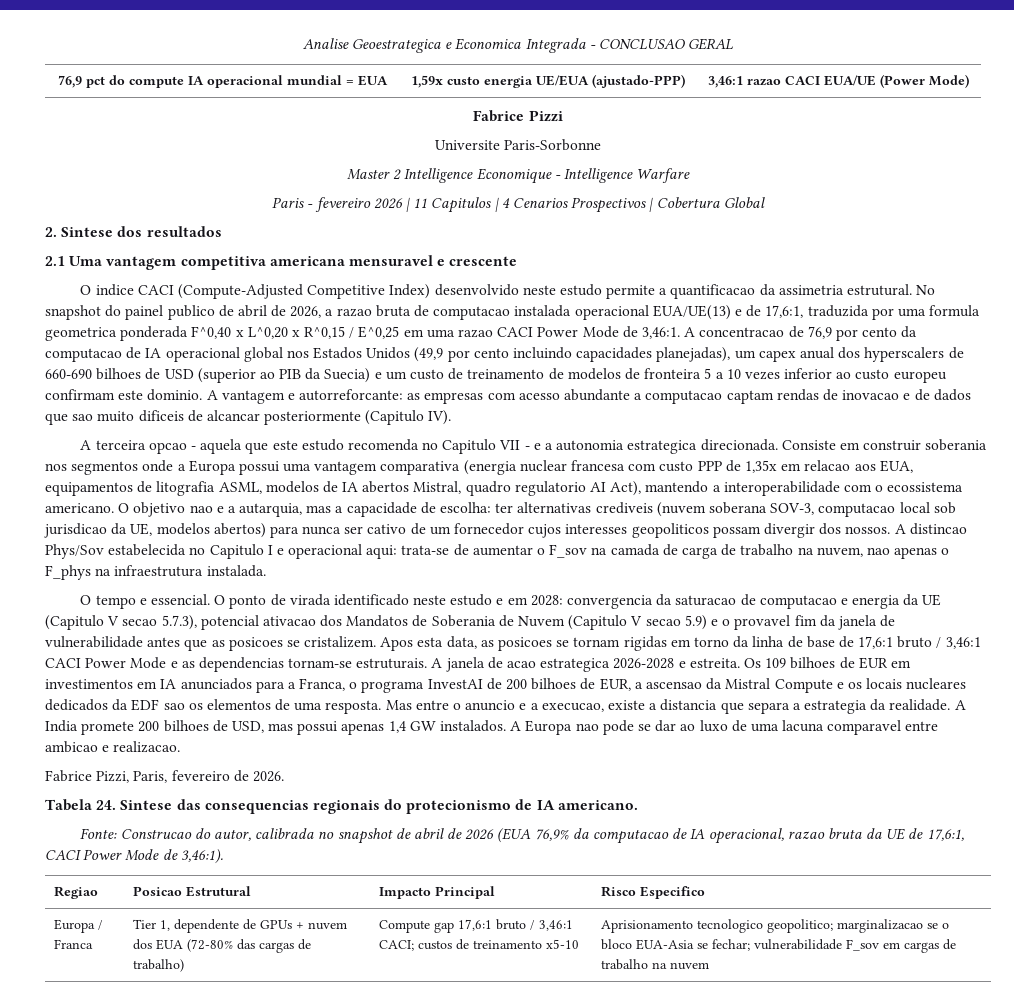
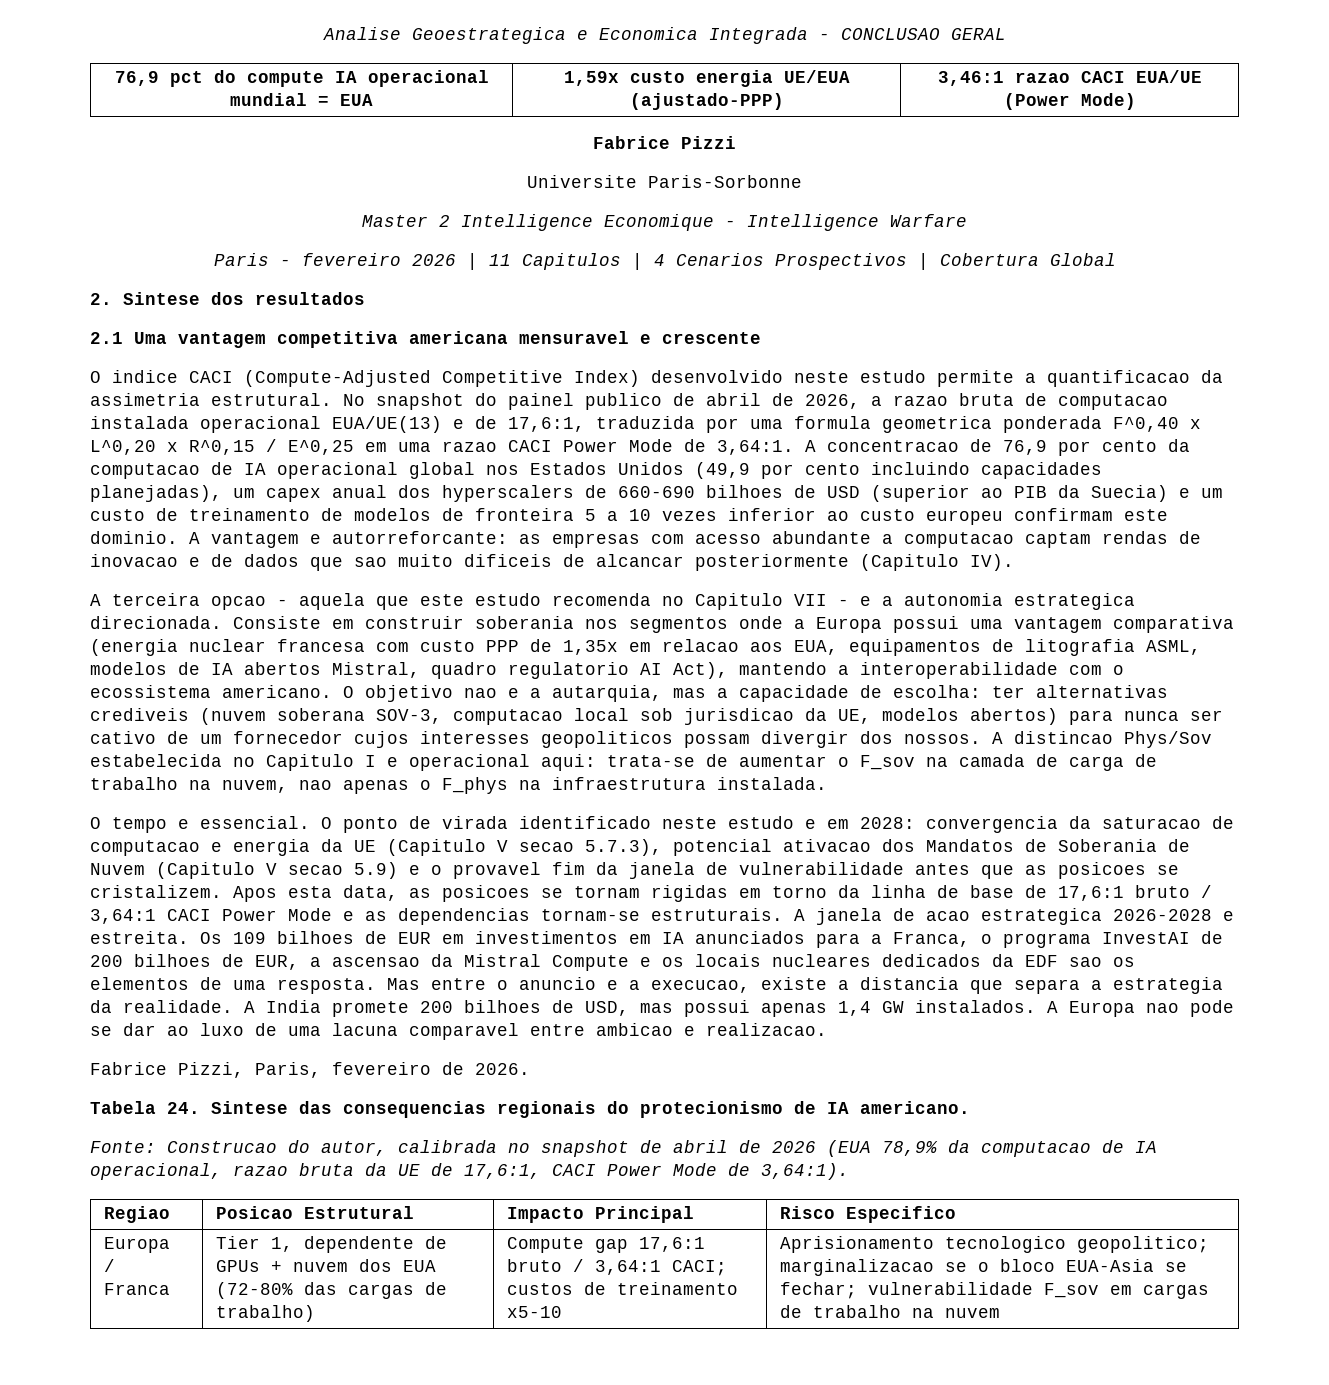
- No snapshot do painel publico de abril de 2026, a razao bruta de computacao instalada operacional EUA/UE(13) e de 17,6:1, traduzida por uma formula geometrica ponderada F^0,40 x L^0,20 x R^0,15 / E^0,25 em uma razao CACI Power Mode de 3,46:1.
+ No snapshot do painel publico de abril de 2026, a razao bruta de computacao instalada operacional EUA/UE(13) e de 17,6:1, traduzida por uma formula geometrica ponderada F^0,40 x L^0,20 x R^0,15 / E^0,25 em uma razao CACI Power Mode de 3,64:1.
- Apos esta data, as posicoes se tornam rigidas em torno da linha de base de 17,6:1 bruto / 3,46:1 CACI Power Mode e as dependencias tornam-se estruturais.
+ Apos esta data, as posicoes se tornam rigidas em torno da linha de base de 17,6:1 bruto / 3,64:1 CACI Power Mode e as dependencias tornam-se estruturais.
- Fonte: Construcao do autor, calibrada no snapshot de abril de 2026 (EUA 76,9% da computacao de IA operacional, razao bruta da UE de 17,6:1, CACI Power Mode de 3,46:1).
+ Fonte: Construcao do autor, calibrada no snapshot de abril de 2026 (EUA 78,9% da computacao de IA operacional, razao bruta da UE de 17,6:1, CACI Power Mode de 3,64:1).
- Compute gap 17,6:1 bruto / 3,46:1 CACI; custos de treinamento x5-10
+ Compute gap 17,6:1 bruto / 3,64:1 CACI; custos de treinamento x5-10

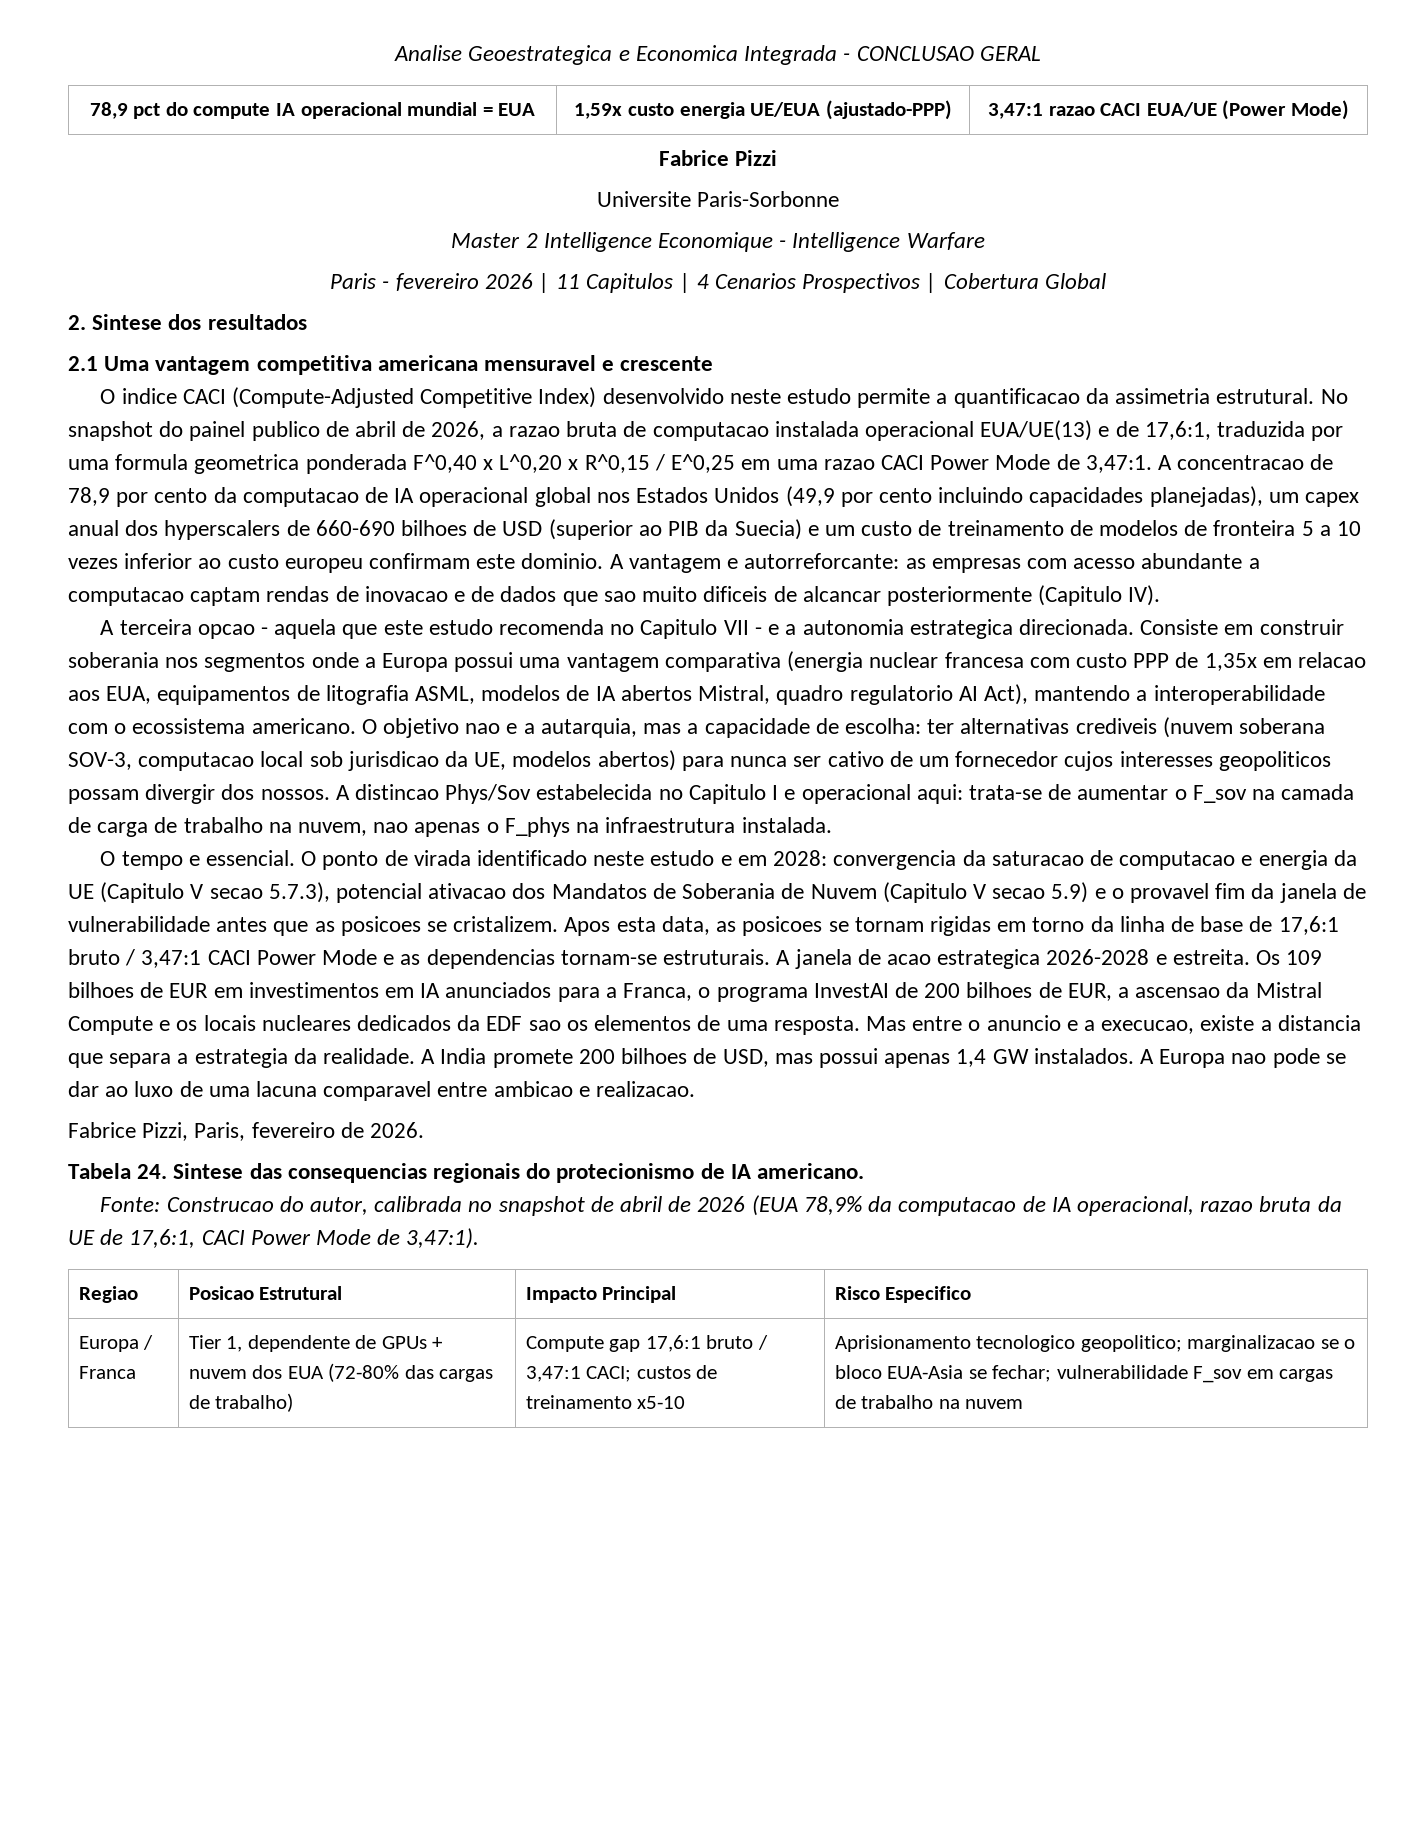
- 76,9 pct do compute IA operacional mundial = EUA | 1,59x custo energia UE/EUA (ajustado-PPP) | 3,46:1 razao CACI EUA/UE (Power Mode)
+ 78,9 pct do compute IA operacional mundial = EUA | 1,59x custo energia UE/EUA (ajustado-PPP) | 3,47:1 razao CACI EUA/UE (Power Mode)
- No snapshot do painel publico de abril de 2026, a razao bruta de computacao instalada operacional EUA/UE(13) e de 17,6:1, traduzida por uma formula geometrica ponderada F^0,40 x L^0,20 x R^0,15 / E^0,25 em uma razao CACI Power Mode de 3,64:1.
+ No snapshot do painel publico de abril de 2026, a razao bruta de computacao instalada operacional EUA/UE(13) e de 17,6:1, traduzida por uma formula geometrica ponderada F^0,40 x L^0,20 x R^0,15 / E^0,25 em uma razao CACI Power Mode de 3,47:1.
- A concentracao de 76,9 por cento da computacao de IA operacional global nos Estados Unidos (49,9 por cento incluindo capacidades planejadas), um capex anual dos hyperscalers de 660-690 bilhoes de USD (superior ao PIB da Suecia) e um custo de treinamento de modelos de fronteira 5 a 10 vezes inferior ao custo europeu confirmam este dominio.
+ A concentracao de 78,9 por cento da computacao de IA operacional global nos Estados Unidos (49,9 por cento incluindo capacidades planejadas), um capex anual dos hyperscalers de 660-690 bilhoes de USD (superior ao PIB da Suecia) e um custo de treinamento de modelos de fronteira 5 a 10 vezes inferior ao custo europeu confirmam este dominio.
- Apos esta data, as posicoes se tornam rigidas em torno da linha de base de 17,6:1 bruto / 3,64:1 CACI Power Mode e as dependencias tornam-se estruturais.
+ Apos esta data, as posicoes se tornam rigidas em torno da linha de base de 17,6:1 bruto / 3,47:1 CACI Power Mode e as dependencias tornam-se estruturais.
- Fonte: Construcao do autor, calibrada no snapshot de abril de 2026 (EUA 78,9% da computacao de IA operacional, razao bruta da UE de 17,6:1, CACI Power Mode de 3,64:1).
+ Fonte: Construcao do autor, calibrada no snapshot de abril de 2026 (EUA 78,9% da computacao de IA operacional, razao bruta da UE de 17,6:1, CACI Power Mode de 3,47:1).
- Compute gap 17,6:1 bruto / 3,64:1 CACI; custos de treinamento x5-10
+ Compute gap 17,6:1 bruto / 3,47:1 CACI; custos de treinamento x5-10

